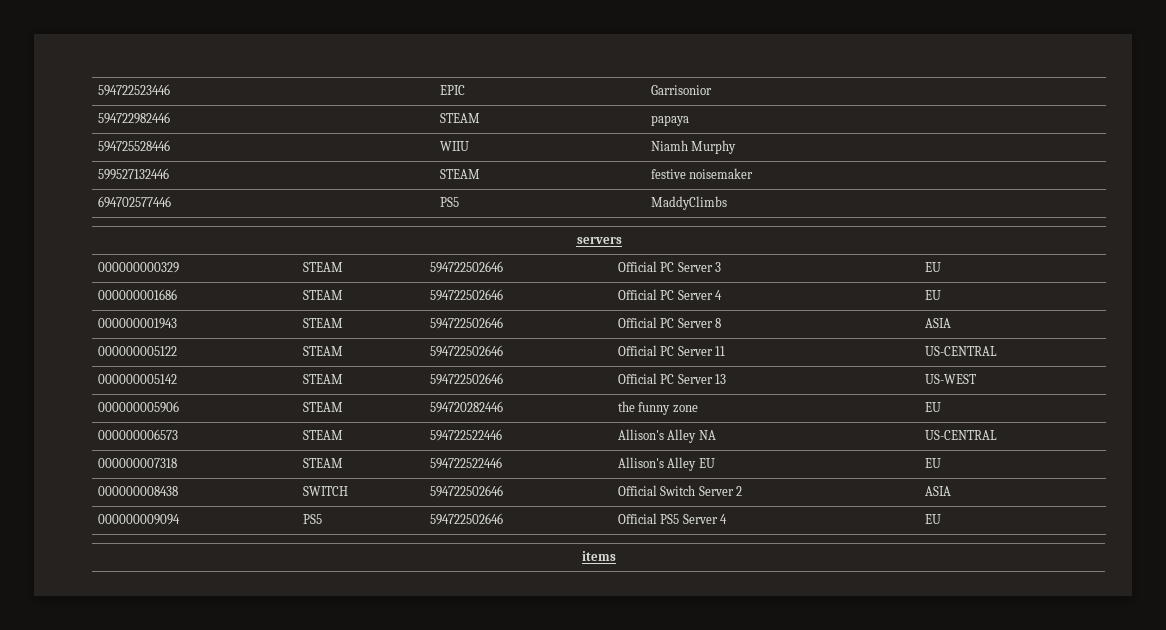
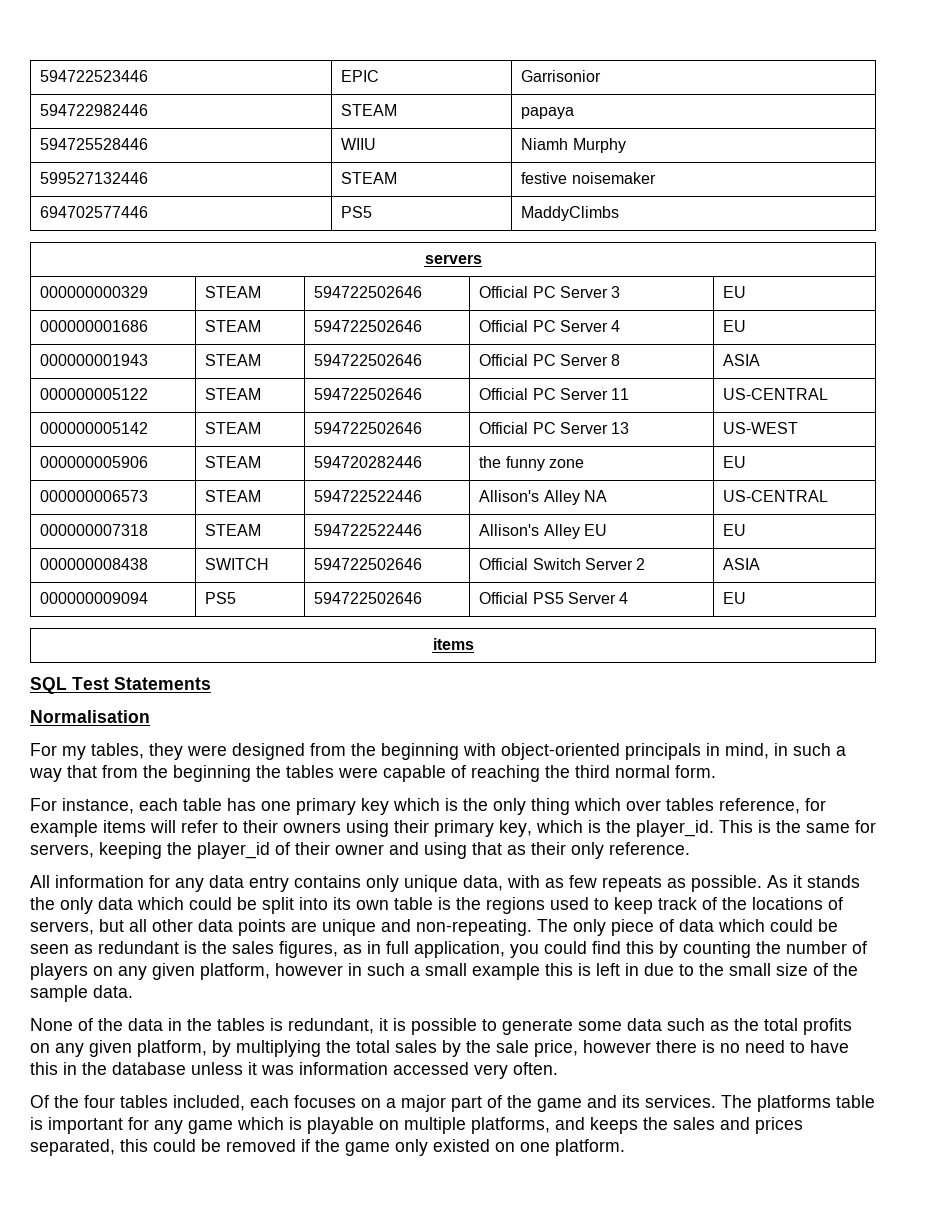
+ SQL Test Statements
+ Normalisation
+ For my tables, they were designed from the beginning with object-oriented principals in mind, in such a way that from the beginning the tables were capable of reaching the third normal form.
+ For instance, each table has one primary key which is the only thing which over tables reference, for example items will refer to their owners using their primary key, which is the player_id. This is the same for servers, keeping the player_id of their owner and using that as their only reference.
+ All information for any data entry contains only unique data, with as few repeats as possible. As it stands the only data which could be split into its own table is the regions used to keep track of the locations of servers, but all other data points are unique and non-repeating. The only piece of data which could be seen as redundant is the sales figures, as in full application, you could find this by counting the number of players on any given platform, however in such a small example this is left in due to the small size of the sample data.
+ None of the data in the tables is redundant, it is possible to generate some data such as the total profits on any given platform, by multiplying the total sales by the sale price, however there is no need to have this in the database unless it was information accessed very often.
+ Of the four tables included, each focuses on a major part of the game and its services. The platforms table is important for any game which is playable on multiple platforms, and keeps the sales and prices separated, this could be removed if the game only existed on one platform.

